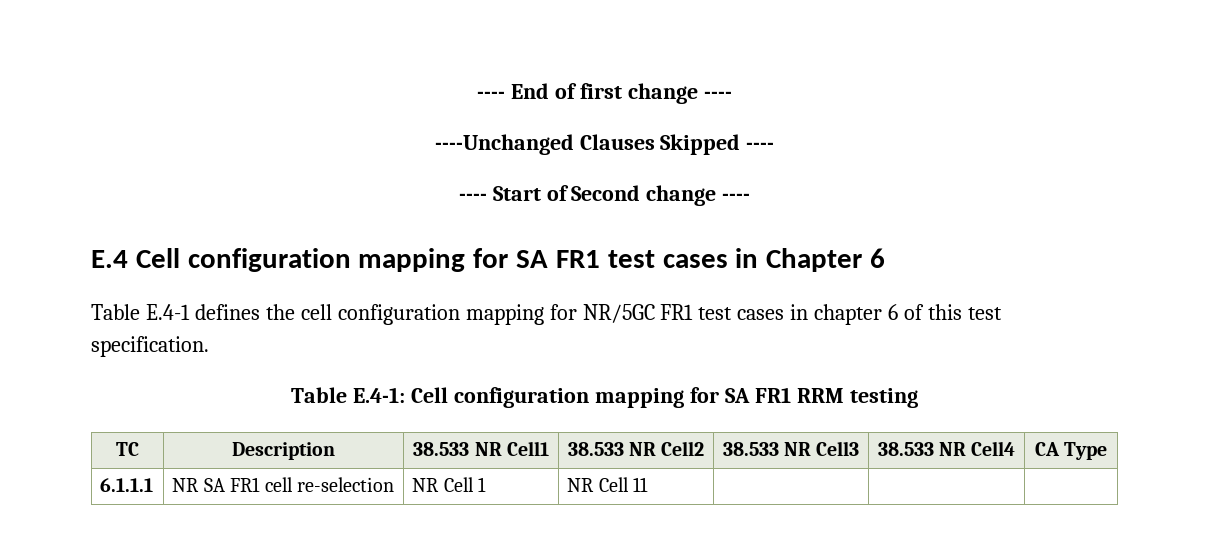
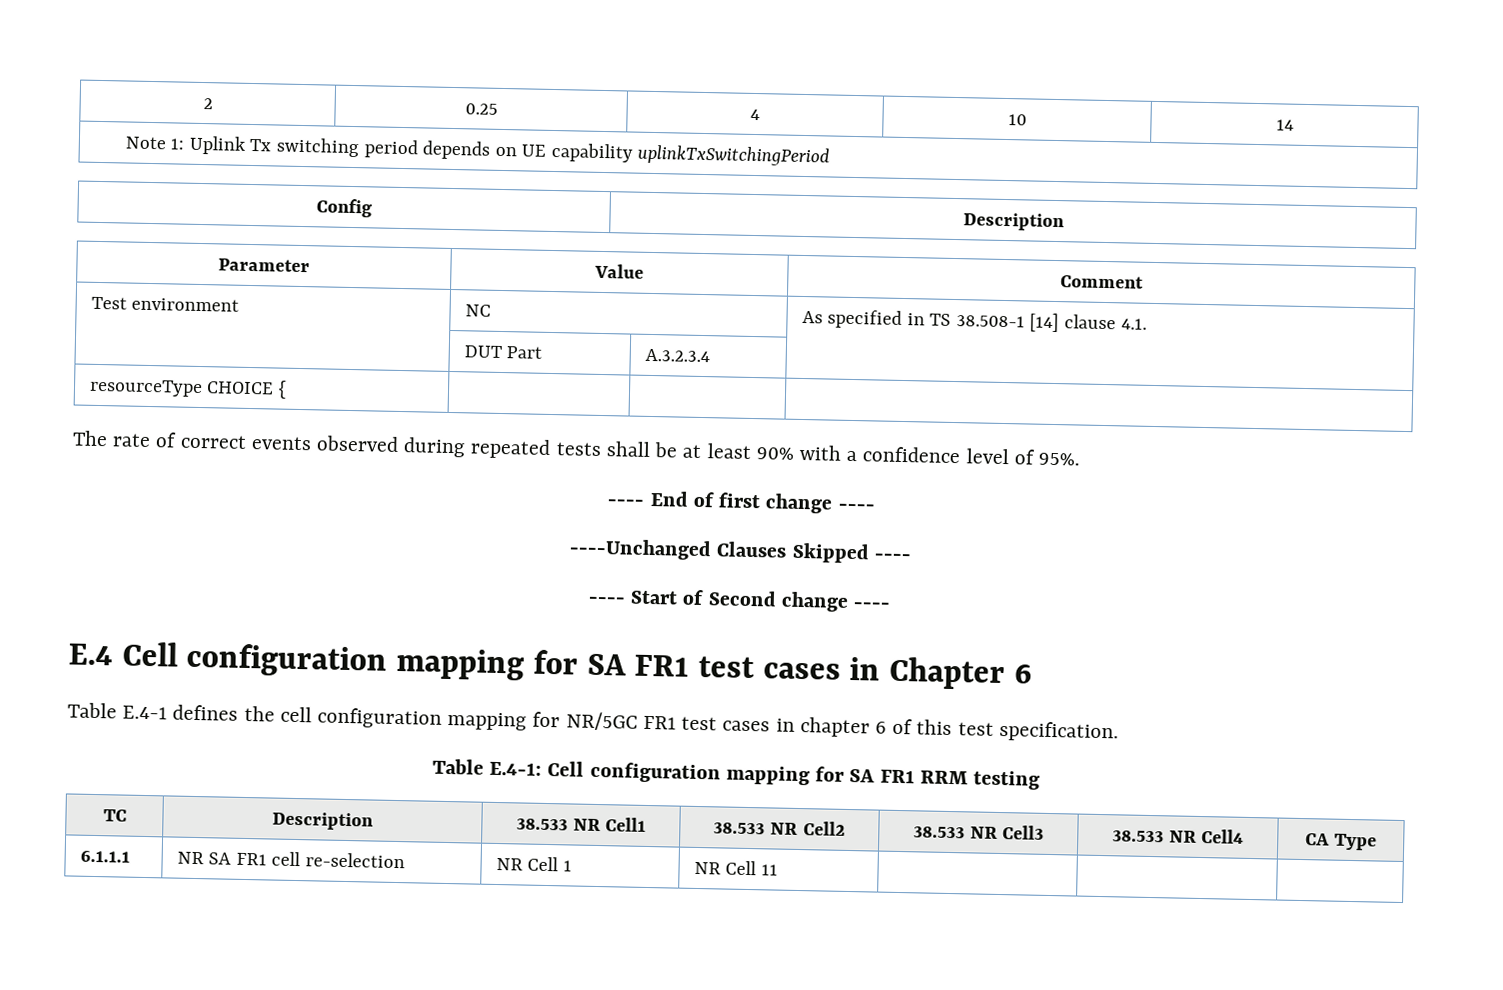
+ 2 | 0.25 | 4 | 10 | 14
+ Note 1: Uplink Tx switching period depends on UE capability uplinkTxSwitchingPeriod
+ Config | Description
+ Parameter | Value | Comment
+ Test environment | NC | As specified in TS 38.508-1 [14] clause 4.1.
+ | DUT Part | A.3.2.3.4 |
+ resourceType CHOICE { | | |
+ The rate of correct events observed during repeated tests shall be at least 90% with a confidence level of 95%.

